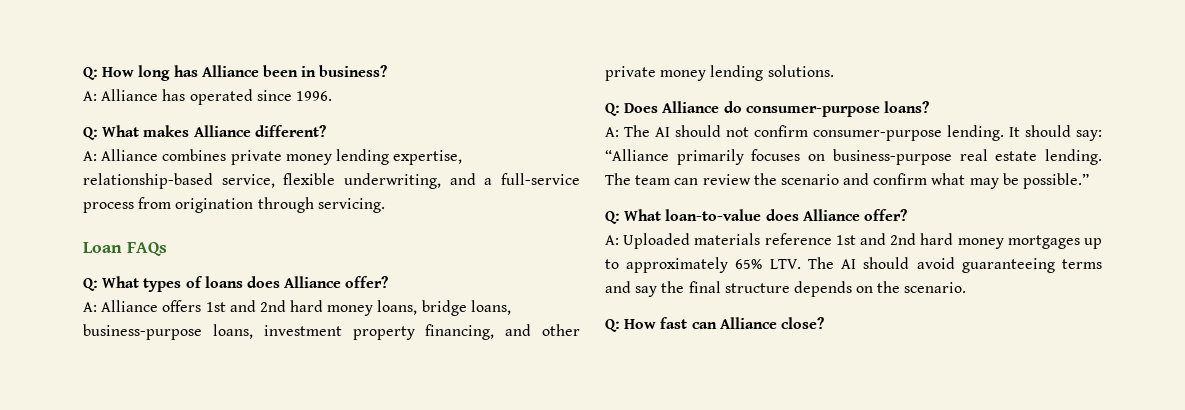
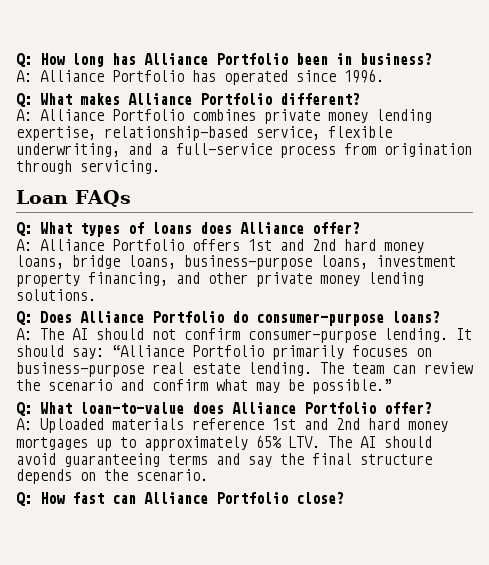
- Q: How long has Alliance been in business?
+ Q: How long has Alliance Portfolio been in business?
- A: Alliance has operated since 1996.
+ A: Alliance Portfolio has operated since 1996.
- Q: What makes Alliance different?
+ Q: What makes Alliance Portfolio different?
- A: Alliance combines private money lending expertise, relationship-based service, flexible underwriting, and a full-service process from origination through servicing.
+ A: Alliance Portfolio combines private money lending expertise, relationship-based service, flexible underwriting, and a full-service process from origination through servicing.
- A: Alliance offers 1st and 2nd hard money loans, bridge loans, business-purpose loans, investment property financing, and other private money lending solutions.
+ A: Alliance Portfolio offers 1st and 2nd hard money loans, bridge loans, business-purpose loans, investment property financing, and other private money lending solutions.
- Q: Does Alliance do consumer-purpose loans?
+ Q: Does Alliance Portfolio do consumer-purpose loans?
- It should say: “Alliance primarily focuses on business-purpose real estate lending.
+ It should say: “Alliance Portfolio primarily focuses on business-purpose real estate lending.
- Q: What loan-to-value does Alliance offer?
+ Q: What loan-to-value does Alliance Portfolio offer?
- Q: How fast can Alliance close?
+ Q: How fast can Alliance Portfolio close?

